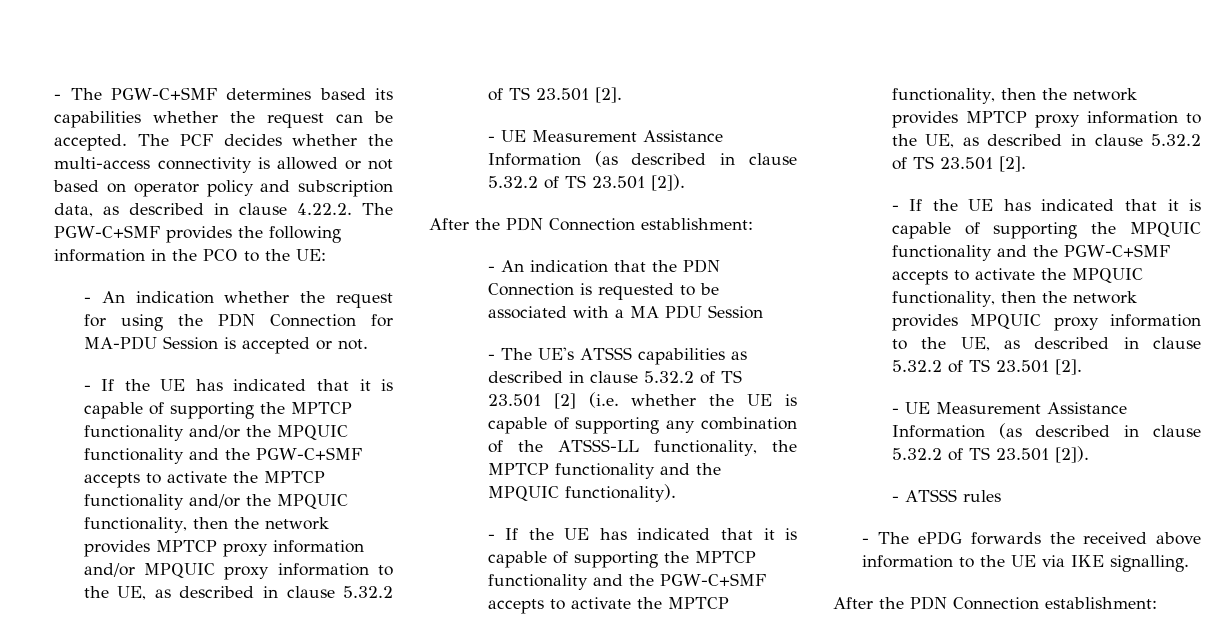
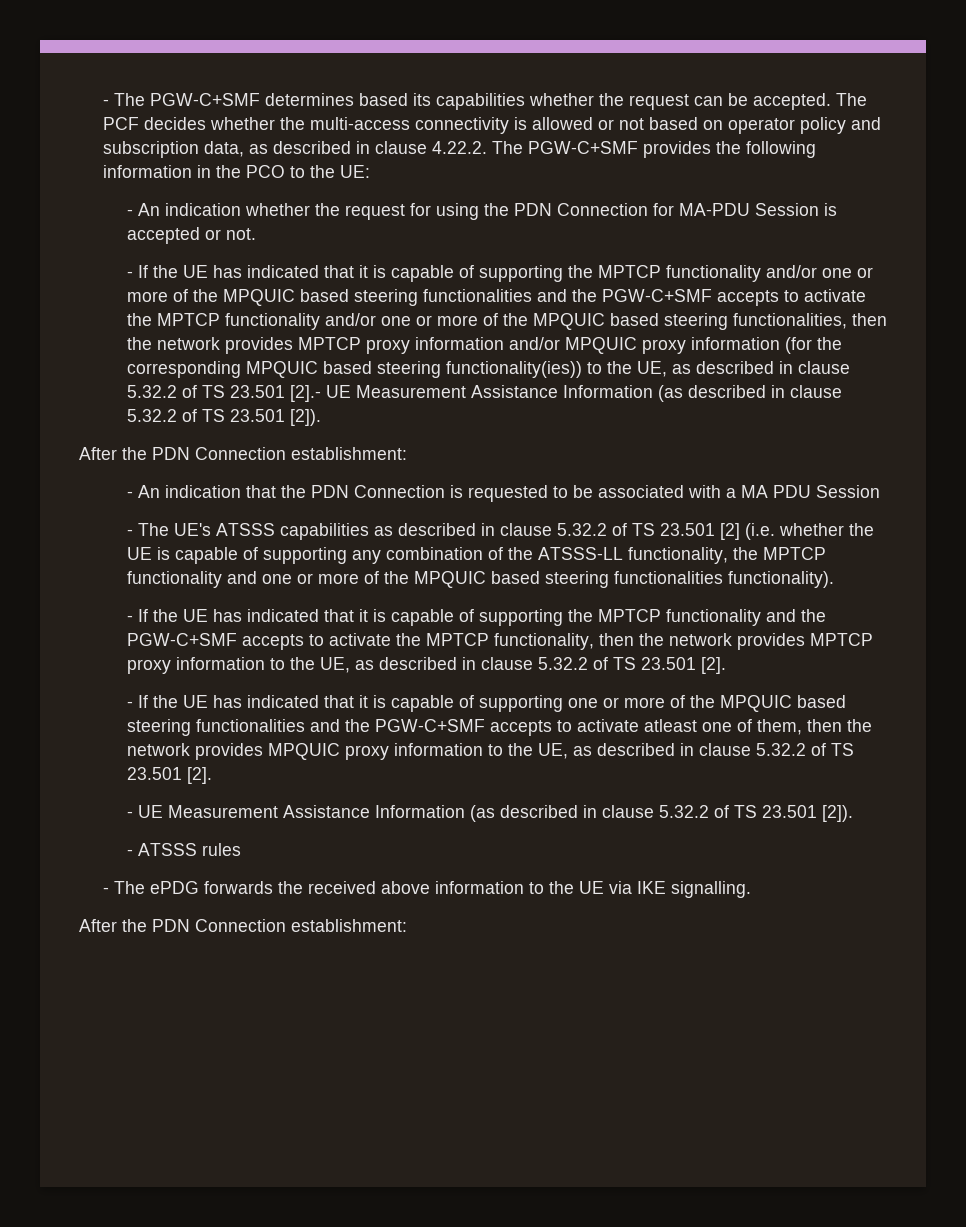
- - If the UE has indicated that it is capable of supporting the MPTCP functionality and/or the MPQUIC functionality and the PGW-C+SMF accepts to activate the MPTCP functionality and/or the MPQUIC functionality, then the network provides MPTCP proxy information and/or MPQUIC proxy information to the UE, as described in clause 5.32.2 of TS 23.501 [2].
- - UE Measurement Assistance Information (as described in clause 5.32.2 of TS 23.501 [2]).
+ - If the UE has indicated that it is capable of supporting the MPTCP functionality and/or one or more of the MPQUIC based steering functionalities and the PGW-C+SMF accepts to activate the MPTCP functionality and/or one or more of the MPQUIC based steering functionalities, then the network provides MPTCP proxy information and/or MPQUIC proxy information (for the corresponding MPQUIC based steering functionality(ies)) to the UE, as described in clause 5.32.2 of TS 23.501 [2].- UE Measurement Assistance Information (as described in clause 5.32.2 of TS 23.501 [2]).
- - The UE's ATSSS capabilities as described in clause 5.32.2 of TS 23.501 [2] (i.e. whether the UE is capable of supporting any combination of the ATSSS-LL functionality, the MPTCP functionality and the MPQUIC functionality).
+ - The UE's ATSSS capabilities as described in clause 5.32.2 of TS 23.501 [2] (i.e. whether the UE is capable of supporting any combination of the ATSSS-LL functionality, the MPTCP functionality and one or more of the MPQUIC based steering functionalities functionality).
- - If the UE has indicated that it is capable of supporting the MPQUIC functionality and the PGW-C+SMF accepts to activate the MPQUIC functionality, then the network provides MPQUIC proxy information to the UE, as described in clause 5.32.2 of TS 23.501 [2].
+ - If the UE has indicated that it is capable of supporting one or more of the MPQUIC based steering functionalities and the PGW-C+SMF accepts to activate atleast one of them, then the network provides MPQUIC proxy information to the UE, as described in clause 5.32.2 of TS 23.501 [2].

